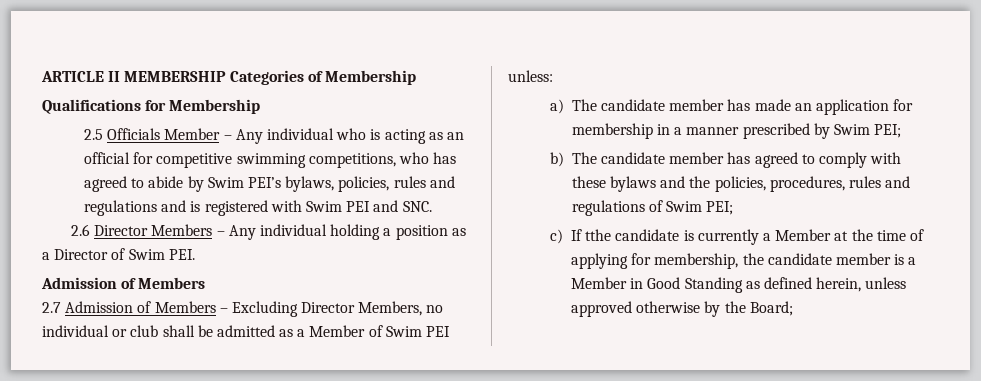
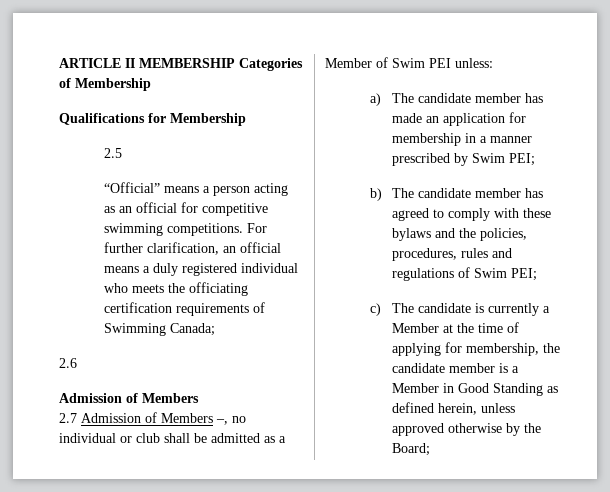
- 2.5 Officials Member – Any individual who is acting as an official for competitive swimming competitions, who has agreed to abide by Swim PEI’s bylaws, policies, rules and regulations and is registered with Swim PEI and SNC.
- 2.6 Director Members – Any individual holding a position as a Director of Swim PEI.
+ 2.5
+ “Official” means a person acting as an official for competitive swimming competitions. For further clarification, an official means a duly registered individual who meets the officiating certification requirements of Swimming Canada;
+ 2.6
- 2.7 Admission of Members – Excluding Director Members, no individual or club shall be admitted as a Member of Swim PEI unless:
+ 2.7 Admission of Members –, no individual or club shall be admitted as a Member of Swim PEI unless:
- c) If tthe candidate is currently a Member at the time of applying for membership, the candidate member is a Member in Good Standing as defined herein, unless approved otherwise by the Board;
+ c) The candidate is currently a Member at the time of applying for membership, the candidate member is a Member in Good Standing as defined herein, unless approved otherwise by the Board;

